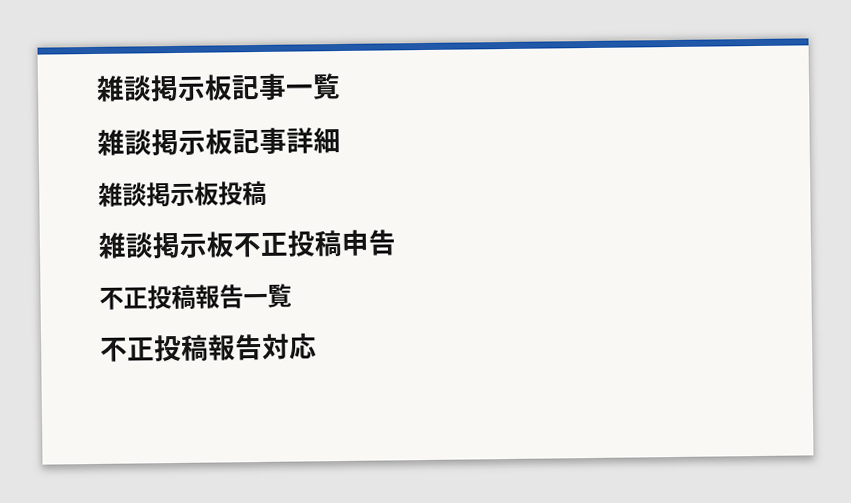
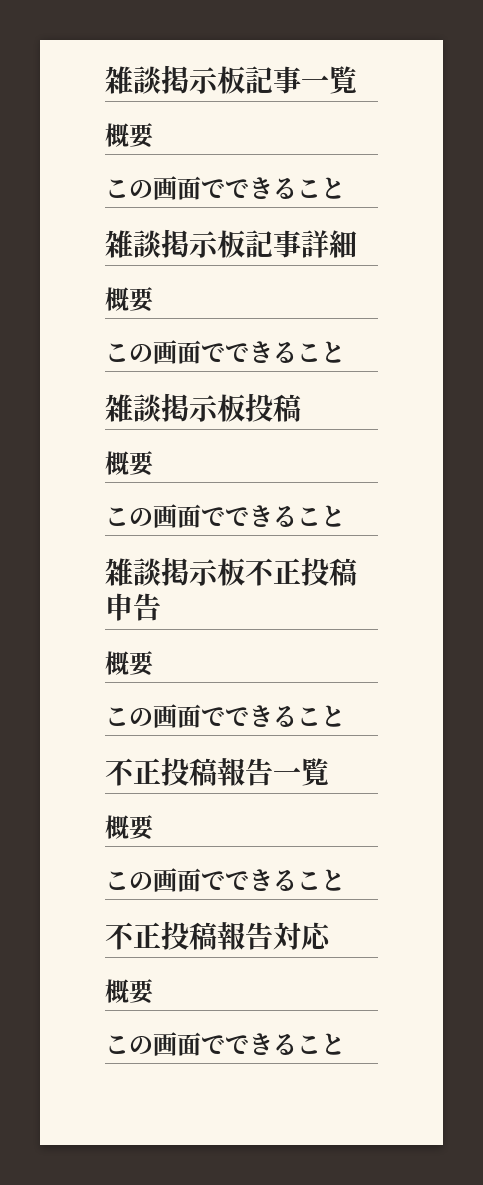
  雑談掲示板記事一覧
+ 概要
+ この画面でできること
  雑談掲示板記事詳細
+ 概要
+ この画面でできること
  雑談掲示板投稿
+ 概要
+ この画面でできること
  雑談掲示板不正投稿申告
+ 概要
+ この画面でできること
  不正投稿報告一覧
+ 概要
+ この画面でできること
  不正投稿報告対応
+ 概要
+ この画面でできること

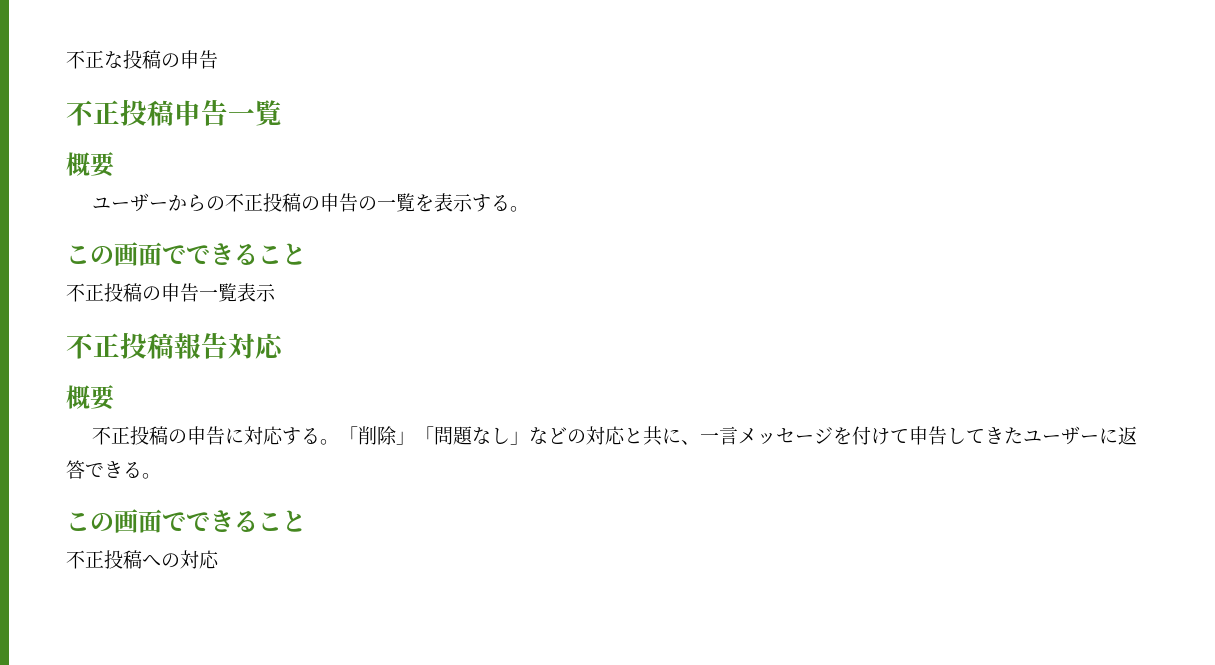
- 雑談掲示板記事一覧
+ 不正な投稿の申告
+ 不正投稿申告一覧
  概要
+ ユーザーからの不正投稿の申告の一覧を表示する。
  この画面でできること
- 雑談掲示板記事詳細
- 概要
- この画面でできること
- 雑談掲示板投稿
- 概要
- この画面でできること
- 雑談掲示板不正投稿申告
- 概要
- この画面でできること
- 不正投稿報告一覧
- 概要
- この画面でできること
+ 不正投稿の申告一覧表示
  不正投稿報告対応
  概要
+ 不正投稿の申告に対応する。「削除」「問題なし」などの対応と共に、一言メッセージを付けて申告してきたユーザーに返答できる。
  この画面でできること
+ 不正投稿への対応

